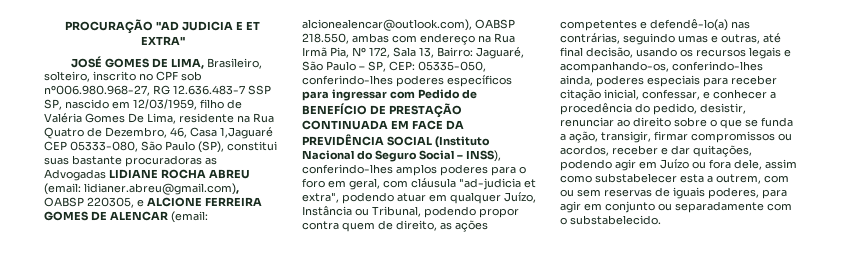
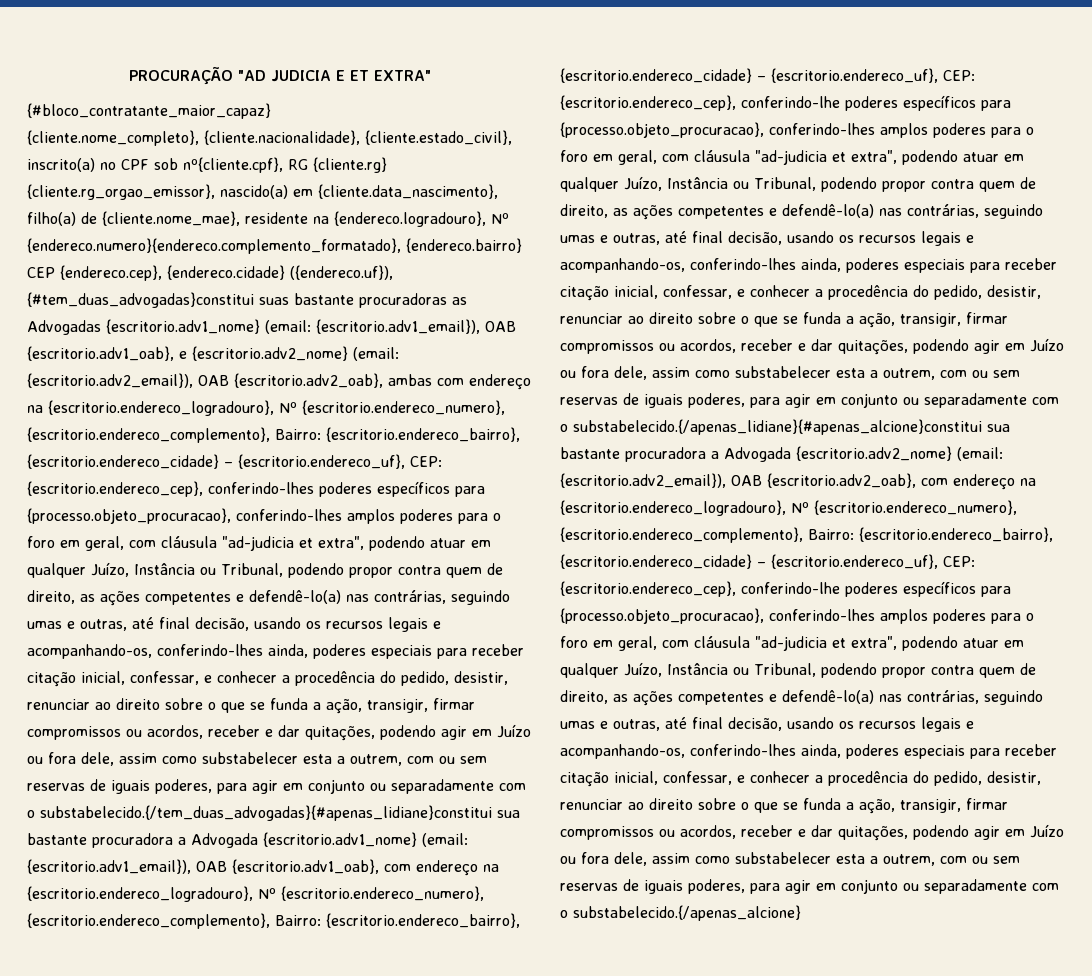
- JOSÉ GOMES DE LIMA, Brasileiro, solteiro, inscrito no CPF sob nº006.980.968-27, RG 12.636.483-7 SSP SP, nascido em 12/03/1959, filho de Valéria Gomes De Lima, residente na Rua Quatro de Dezembro, 46, Casa 1,Jaguaré CEP 05333-080, São Paulo (SP), constitui suas bastante procuradoras as Advogadas LIDIANE ROCHA ABREU (email: lidianer.abreu@gmail.com), OABSP 220305, e ALCIONE FERREIRA GOMES DE ALENCAR (email: alcionealencar@outlook.com), OABSP 218.550, ambas com endereço na Rua Irmã Pia, Nº 172, Sala 13, Bairro: Jaguaré, São Paulo – SP, CEP: 05335-050, conferindo-lhes poderes específicos para ingressar com Pedido de BENEFÍCIO DE PRESTAÇÃO CONTINUADA EM FACE DA PREVIDÊNCIA SOCIAL (Instituto Nacional do Seguro Social – INSS), conferindo-lhes amplos poderes para o foro em geral, com cláusula "ad-judicia et extra", podendo atuar em qualquer Juízo, Instância ou Tribunal, podendo propor contra quem de direito, as ações competentes e defendê-lo(a) nas contrárias, seguindo umas e outras, até final decisão, usando os recursos legais e acompanhando-os, conferindo-lhes ainda, poderes especiais para receber citação inicial, confessar, e conhecer a procedência do pedido, desistir, renunciar ao direito sobre o que se funda a ação, transigir, firmar compromissos ou acordos, receber e dar quitações, podendo agir em Juízo ou fora dele, assim como substabelecer esta a outrem, com ou sem reservas de iguais poderes, para agir em conjunto ou separadamente com o substabelecido.
+ {#bloco_contratante_maior_capaz}
+ {cliente.nome_completo}, {cliente.nacionalidade}, {cliente.estado_civil}, inscrito(a) no CPF sob nº{cliente.cpf}, RG {cliente.rg} {cliente.rg_orgao_emissor}, nascido(a) em {cliente.data_nascimento}, filho(a) de {cliente.nome_mae}, residente na {endereco.logradouro}, Nº {endereco.numero}{endereco.complemento_formatado}, {endereco.bairro} CEP {endereco.cep}, {endereco.cidade} ({endereco.uf}), {#tem_duas_advogadas}constitui suas bastante procuradoras as Advogadas {escritorio.adv1_nome} (email: {escritorio.adv1_email}), OAB {escritorio.adv1_oab}, e {escritorio.adv2_nome} (email: {escritorio.adv2_email}), OAB {escritorio.adv2_oab}, ambas com endereço na {escritorio.endereco_logradouro}, Nº {escritorio.endereco_numero}, {escritorio.endereco_complemento}, Bairro: {escritorio.endereco_bairro}, {escritorio.endereco_cidade} – {escritorio.endereco_uf}, CEP: {escritorio.endereco_cep}, conferindo-lhes poderes específicos para {processo.objeto_procuracao}, conferindo-lhes amplos poderes para o foro em geral, com cláusula "ad-judicia et extra", podendo atuar em qualquer Juízo, Instância ou Tribunal, podendo propor contra quem de direito, as ações competentes e defendê-lo(a) nas contrárias, seguindo umas e outras, até final decisão, usando os recursos legais e acompanhando-os, conferindo-lhes ainda, poderes especiais para receber citação inicial, confessar, e conhecer a procedência do pedido, desistir, renunciar ao direito sobre o que se funda a ação, transigir, firmar compromissos ou acordos, receber e dar quitações, podendo agir em Juízo ou fora dele, assim como substabelecer esta a outrem, com ou sem reservas de iguais poderes, para agir em conjunto ou separadamente com o substabelecido.{/tem_duas_advogadas}{#apenas_lidiane}constitui sua bastante procuradora a Advogada {escritorio.adv1_nome} (email: {escritorio.adv1_email}), OAB {escritorio.adv1_oab}, com endereço na {escritorio.endereco_logradouro}, Nº {escritorio.endereco_numero}, {escritorio.endereco_complemento}, Bairro: {escritorio.endereco_bairro}, {escritorio.endereco_cidade} – {escritorio.endereco_uf}, CEP: {escritorio.endereco_cep}, conferindo-lhe poderes específicos para {processo.objeto_procuracao}, conferindo-lhes amplos poderes para o foro em geral, com cláusula "ad-judicia et extra", podendo atuar em qualquer Juízo, Instância ou Tribunal, podendo propor contra quem de direito, as ações competentes e defendê-lo(a) nas contrárias, seguindo umas e outras, até final decisão, usando os recursos legais e acompanhando-os, conferindo-lhes ainda, poderes especiais para receber citação inicial, confessar, e conhecer a procedência do pedido, desistir, renunciar ao direito sobre o que se funda a ação, transigir, firmar compromissos ou acordos, receber e dar quitações, podendo agir em Juízo ou fora dele, assim como substabelecer esta a outrem, com ou sem reservas de iguais poderes, para agir em conjunto ou separadamente com o substabelecido.{/apenas_lidiane}{#apenas_alcione}constitui sua bastante procuradora a Advogada {escritorio.adv2_nome} (email: {escritorio.adv2_email}), OAB {escritorio.adv2_oab}, com endereço na {escritorio.endereco_logradouro}, Nº {escritorio.endereco_numero}, {escritorio.endereco_complemento}, Bairro: {escritorio.endereco_bairro}, {escritorio.endereco_cidade} – {escritorio.endereco_uf}, CEP: {escritorio.endereco_cep}, conferindo-lhe poderes específicos para {processo.objeto_procuracao}, conferindo-lhes amplos poderes para o foro em geral, com cláusula "ad-judicia et extra", podendo atuar em qualquer Juízo, Instância ou Tribunal, podendo propor contra quem de direito, as ações competentes e defendê-lo(a) nas contrárias, seguindo umas e outras, até final decisão, usando os recursos legais e acompanhando-os, conferindo-lhes ainda, poderes especiais para receber citação inicial, confessar, e conhecer a procedência do pedido, desistir, renunciar ao direito sobre o que se funda a ação, transigir, firmar compromissos ou acordos, receber e dar quitações, podendo agir em Juízo ou fora dele, assim como substabelecer esta a outrem, com ou sem reservas de iguais poderes, para agir em conjunto ou separadamente com o substabelecido.{/apenas_alcione}

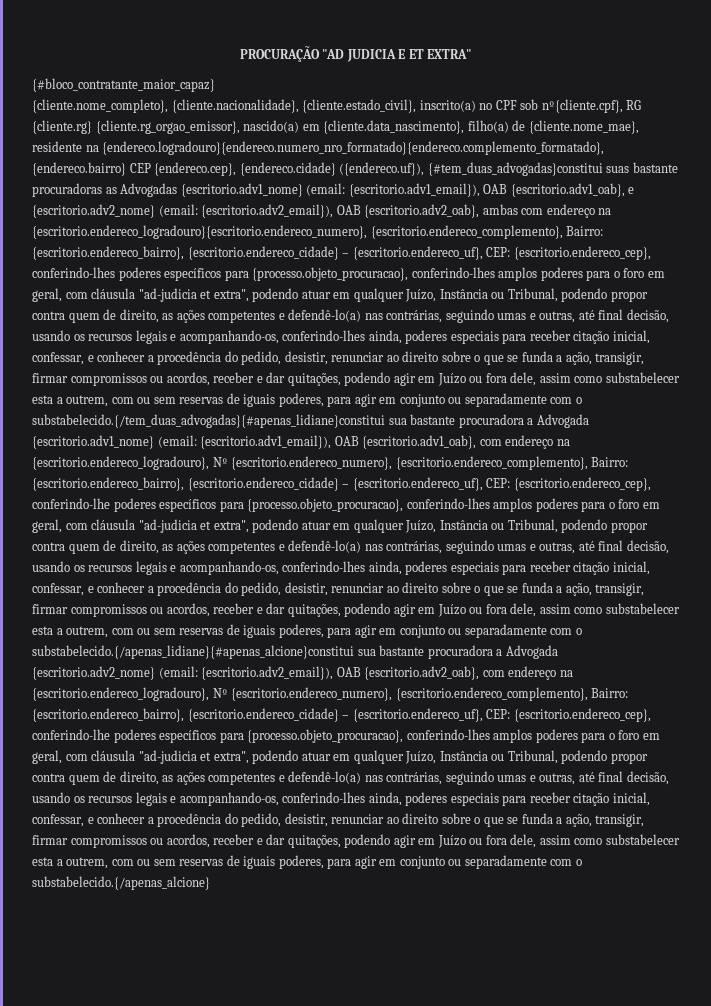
- {cliente.nome_completo}, {cliente.nacionalidade}, {cliente.estado_civil}, inscrito(a) no CPF sob nº{cliente.cpf}, RG {cliente.rg} {cliente.rg_orgao_emissor}, nascido(a) em {cliente.data_nascimento}, filho(a) de {cliente.nome_mae}, residente na {endereco.logradouro}, Nº {endereco.numero}{endereco.complemento_formatado}, {endereco.bairro} CEP {endereco.cep}, {endereco.cidade} ({endereco.uf}), {#tem_duas_advogadas}constitui suas bastante procuradoras as Advogadas {escritorio.adv1_nome} (email:
+ {cliente.nome_completo}, {cliente.nacionalidade}, {cliente.estado_civil}, inscrito(a) no CPF sob nº{cliente.cpf}, RG {cliente.rg} {cliente.rg_orgao_emissor}, nascido(a) em {cliente.data_nascimento}, filho(a) de {cliente.nome_mae}, residente na {endereco.logradouro}{endereco.numero_nro_formatado}{endereco.complemento_formatado}, {endereco.bairro} CEP {endereco.cep}, {endereco.cidade} ({endereco.uf}), {#tem_duas_advogadas}constitui suas bastante procuradoras as Advogadas {escritorio.adv1_nome} (email:
- {escritorio.adv2_email}), OAB {escritorio.adv2_oab}, ambas com endereço na {escritorio.endereco_logradouro}, Nº {escritorio.endereco_numero}, {escritorio.endereco_complemento}, Bairro:
+ {escritorio.adv2_email}), OAB {escritorio.adv2_oab}, ambas com endereço na {escritorio.endereco_logradouro}{escritorio.endereco_numero}, {escritorio.endereco_complemento}, Bairro:

